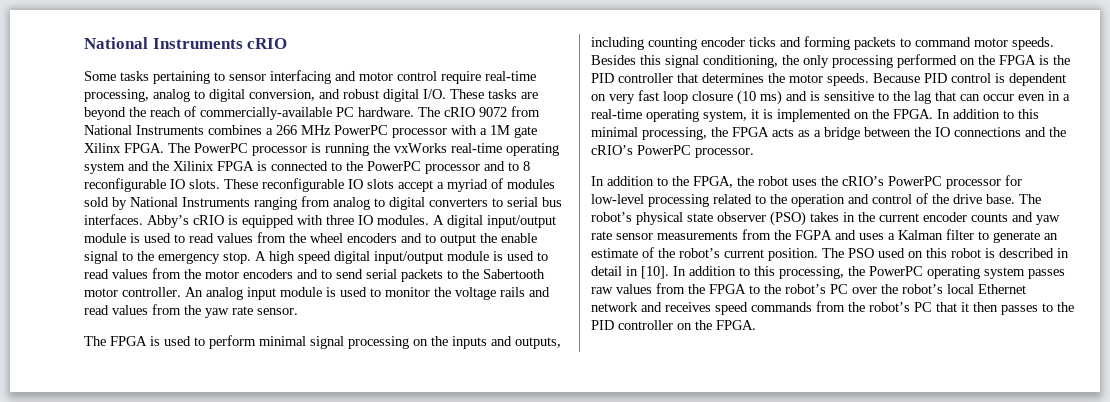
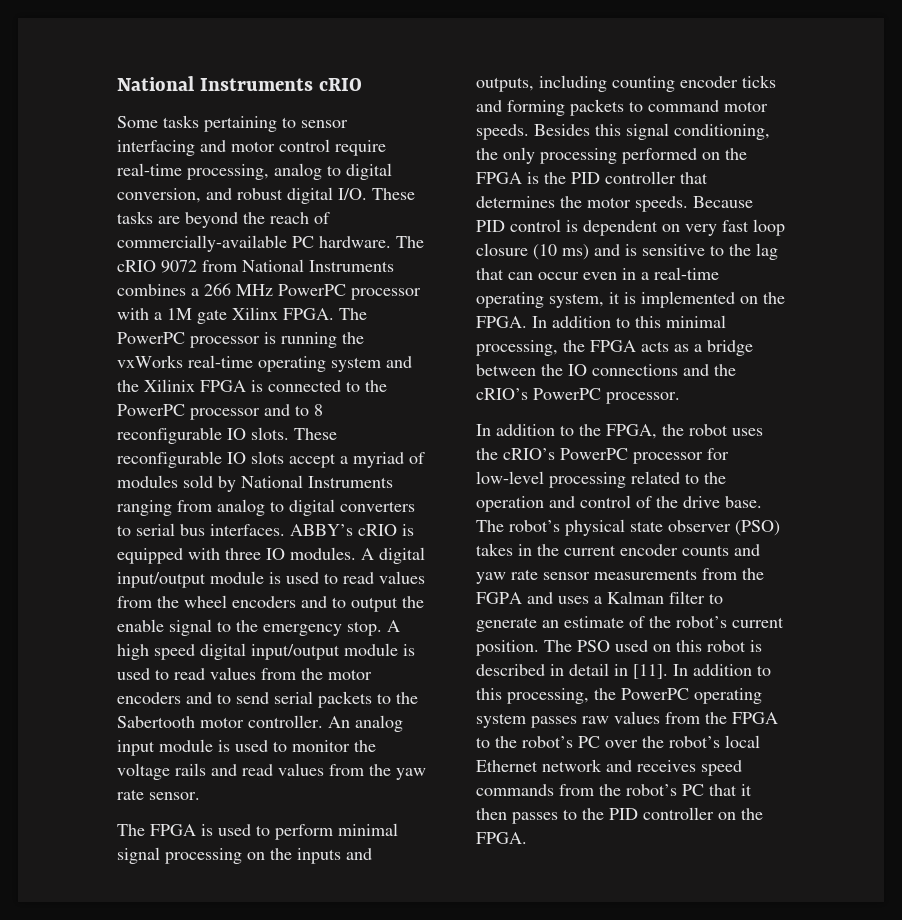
- Abby’s cRIO is equipped with three IO modules.
+ ABBY’s cRIO is equipped with three IO modules.
- The PSO used on this robot is described in detail in [10].
+ The PSO used on this robot is described in detail in [11].

